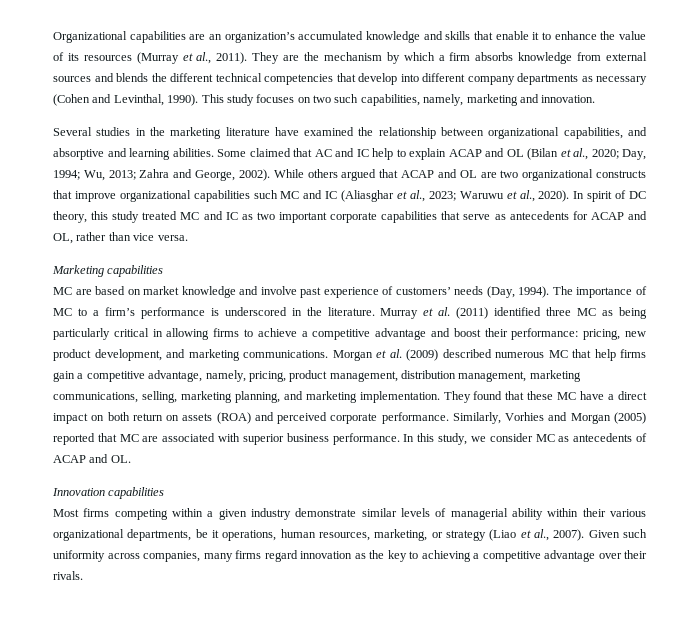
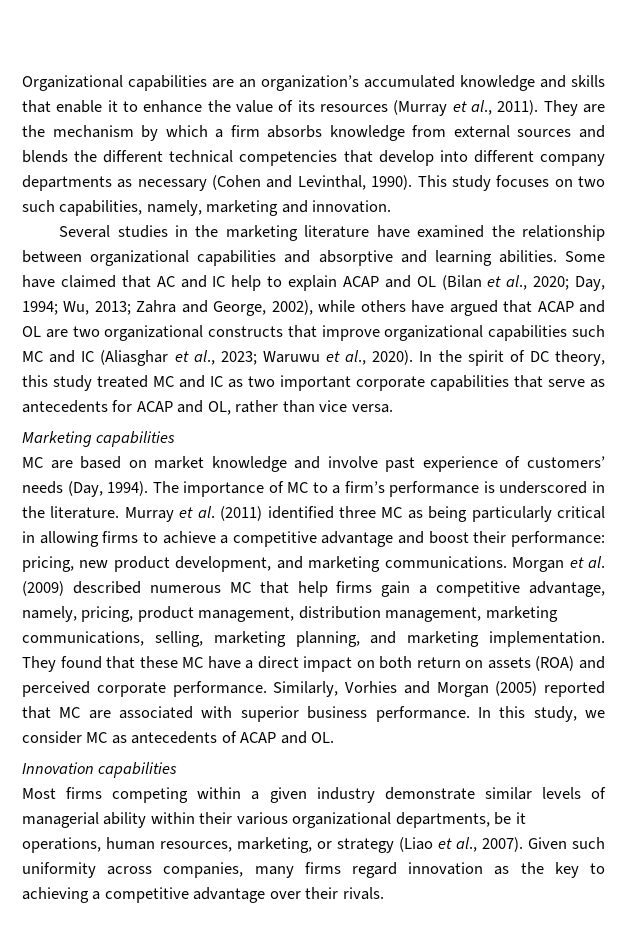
- Several studies in the marketing literature have examined the relationship between organizational capabilities, and absorptive and learning abilities.
+ Several studies in the marketing literature have examined the relationship between organizational capabilities and absorptive and learning abilities.
- Some claimed that AC and IC help to explain ACAP and OL (Bilan et al., 2020; Day, 1994; Wu, 2013; Zahra and George, 2002). While others argued that ACAP and OL are two organizational constructs that improve organizational capabilities such MC and IC (Aliasghar et al., 2023; Waruwu et al., 2020).
+ Some have claimed that AC and IC help to explain ACAP and OL (Bilan et al., 2020; Day, 1994; Wu, 2013; Zahra and George, 2002), while others have argued that ACAP and OL are two organizational constructs that improve organizational capabilities such MC and IC (Aliasghar et al., 2023; Waruwu et al., 2020).
- In spirit of DC theory, this study treated MC and IC as two important corporate capabilities that serve as antecedents for ACAP and OL, rather than vice versa.
+ In the spirit of DC theory, this study treated MC and IC as two important corporate capabilities that serve as antecedents for ACAP and OL, rather than vice versa.

